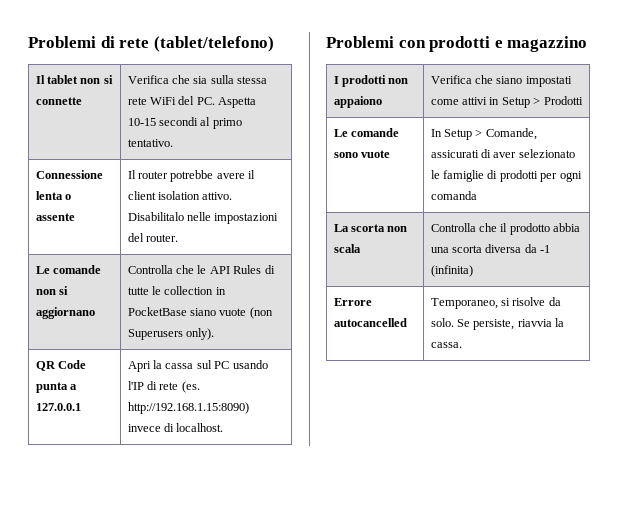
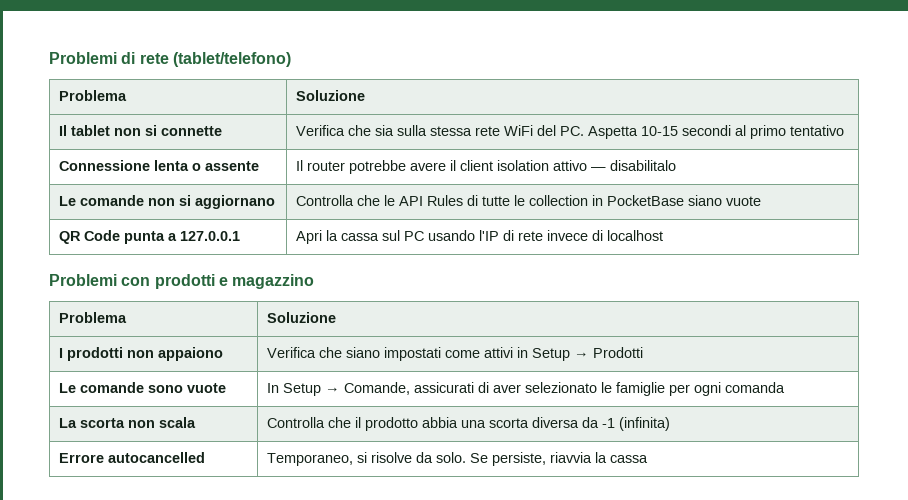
  Problemi di rete (tablet/telefono)
+ Problema | Soluzione
- Il tablet non si connette | Verifica che sia sulla stessa rete WiFi del PC. Aspetta 10-15 secondi al primo tentativo.
+ Il tablet non si connette | Verifica che sia sulla stessa rete WiFi del PC. Aspetta 10-15 secondi al primo tentativo
- Connessione lenta o assente | Il router potrebbe avere il client isolation attivo. Disabilitalo nelle impostazioni del router.
+ Connessione lenta o assente | Il router potrebbe avere il client isolation attivo — disabilitalo
- Le comande non si aggiornano | Controlla che le API Rules di tutte le collection in PocketBase siano vuote (non Superusers only).
+ Le comande non si aggiornano | Controlla che le API Rules di tutte le collection in PocketBase siano vuote
- QR Code punta a 127.0.0.1 | Apri la cassa sul PC usando l'IP di rete (es. http://192.168.1.15:8090) invece di localhost.
+ QR Code punta a 127.0.0.1 | Apri la cassa sul PC usando l'IP di rete invece di localhost
  Problemi con prodotti e magazzino
+ Problema | Soluzione
- I prodotti non appaiono | Verifica che siano impostati come attivi in Setup > Prodotti
+ I prodotti non appaiono | Verifica che siano impostati come attivi in Setup → Prodotti
- Le comande sono vuote | In Setup > Comande, assicurati di aver selezionato le famiglie di prodotti per ogni comanda
+ Le comande sono vuote | In Setup → Comande, assicurati di aver selezionato le famiglie per ogni comanda
- Errore autocancelled | Temporaneo, si risolve da solo. Se persiste, riavvia la cassa.
+ Errore autocancelled | Temporaneo, si risolve da solo. Se persiste, riavvia la cassa

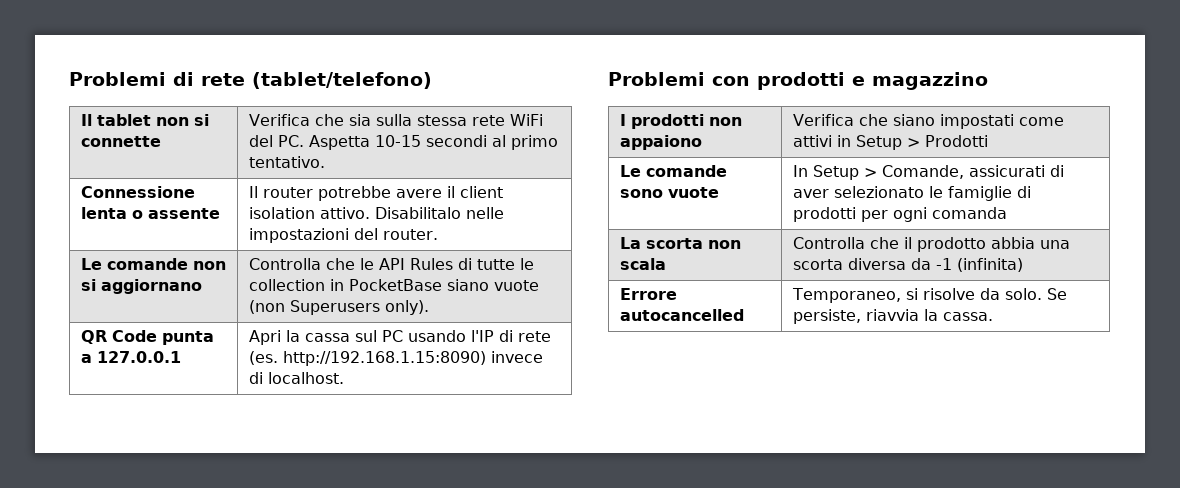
  Problemi di rete (tablet/telefono)
- Problema | Soluzione
- Il tablet non si connette | Verifica che sia sulla stessa rete WiFi del PC. Aspetta 10-15 secondi al primo tentativo
+ Il tablet non si connette | Verifica che sia sulla stessa rete WiFi del PC. Aspetta 10-15 secondi al primo tentativo.
- Connessione lenta o assente | Il router potrebbe avere il client isolation attivo — disabilitalo
+ Connessione lenta o assente | Il router potrebbe avere il client isolation attivo. Disabilitalo nelle impostazioni del router.
- Le comande non si aggiornano | Controlla che le API Rules di tutte le collection in PocketBase siano vuote
+ Le comande non si aggiornano | Controlla che le API Rules di tutte le collection in PocketBase siano vuote (non Superusers only).
- QR Code punta a 127.0.0.1 | Apri la cassa sul PC usando l'IP di rete invece di localhost
+ QR Code punta a 127.0.0.1 | Apri la cassa sul PC usando l'IP di rete (es. http://192.168.1.15:8090) invece di localhost.
  Problemi con prodotti e magazzino
- Problema | Soluzione
- I prodotti non appaiono | Verifica che siano impostati come attivi in Setup → Prodotti
+ I prodotti non appaiono | Verifica che siano impostati come attivi in Setup > Prodotti
- Le comande sono vuote | In Setup → Comande, assicurati di aver selezionato le famiglie per ogni comanda
+ Le comande sono vuote | In Setup > Comande, assicurati di aver selezionato le famiglie di prodotti per ogni comanda
- Errore autocancelled | Temporaneo, si risolve da solo. Se persiste, riavvia la cassa
+ Errore autocancelled | Temporaneo, si risolve da solo. Se persiste, riavvia la cassa.

